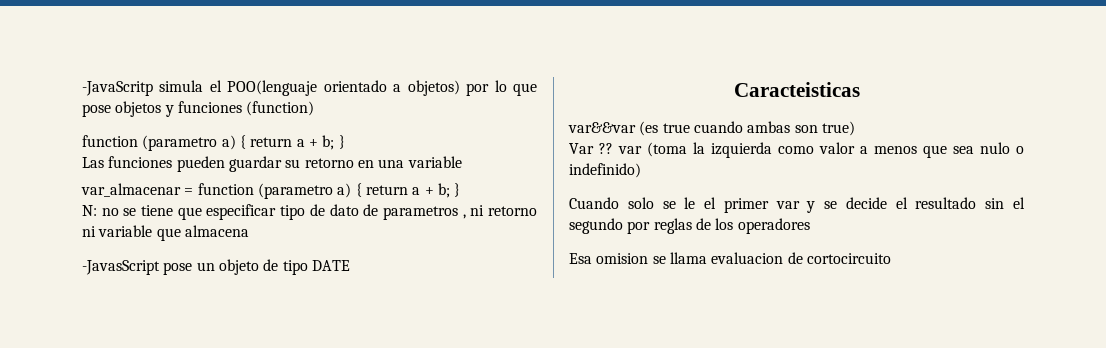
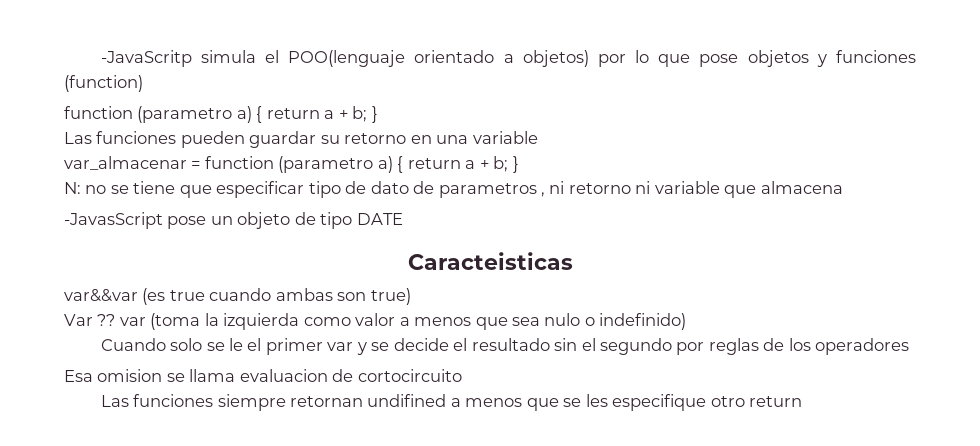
+ Las funciones siempre retornan undifined a menos que se les especifique otro return

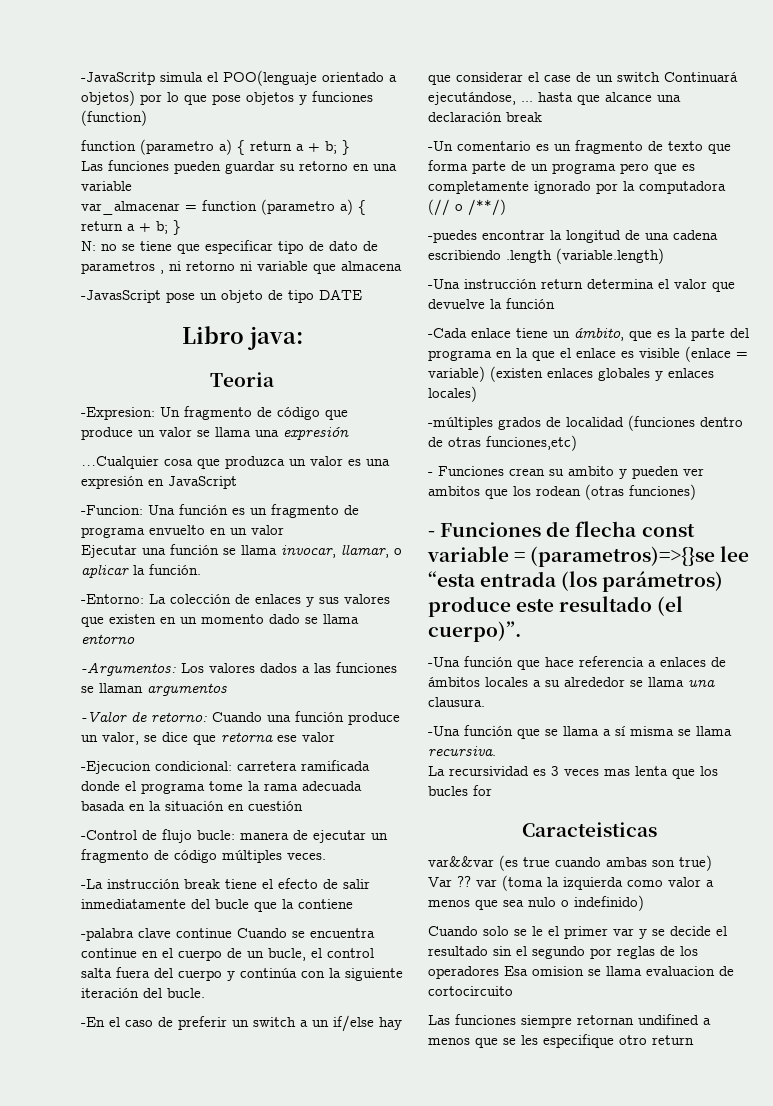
+ Libro java:
+ Teoria
+ -Expresion: Un fragmento de código que produce un valor se llama una expresión
+ ...Cualquier cosa que produzca un valor es una expresión en JavaScript
+ -Funcion: Una función es un fragmento de programa envuelto en un valor
+ Ejecutar una función se llama invocar, llamar, o aplicar la función.
+ -Entorno: La colección de enlaces y sus valores que existen en un momento dado se llama entorno
+ -Argumentos: Los valores dados a las funciones se llaman argumentos
+ -Valor de retorno: Cuando una función produce un valor, se dice que retorna ese valor
+ -Ejecucion condicional: carretera ramificada donde el programa tome la rama adecuada basada en la situación en cuestión
+ -Control de flujo bucle: manera de ejecutar un fragmento de código múltiples veces.
+ -La instrucción break tiene el efecto de salir inmediatamente del bucle que la contiene
+ -palabra clave continue Cuando se encuentra continue en el cuerpo de un bucle, el control salta fuera del cuerpo y continúa con la siguiente iteración del bucle.
+ -En el caso de preferir un switch a un if/else hay que considerar el case de un switch Continuará ejecutándose, ... hasta que alcance una declaración break
+ -Un comentario es un fragmento de texto que forma parte de un programa pero que es completamente ignorado por la computadora (// o /**/)
+ -puedes encontrar la longitud de una cadena escribiendo .length (variable.length)
+ -Una instrucción return determina el valor que devuelve la función
+ -Cada enlace tiene un ámbito, que es la parte del programa en la que el enlace es visible (enlace = variable) (existen enlaces globales y enlaces locales)
+ -múltiples grados de localidad (funciones dentro de otras funciones,etc)
+ - Funciones crean su ambito y pueden ver ambitos que los rodean (otras funciones)
+ - Funciones de flecha const variable = (parametros)=>{}se lee “esta entrada (los parámetros) produce este resultado (el cuerpo)”.
+ -Una función que hace referencia a enlaces de ámbitos locales a su alrededor se llama una clausura.
+ -Una función que se llama a sí misma se llama recursiva.
+ La recursividad es 3 veces mas lenta que los bucles for
- Cuando solo se le el primer var y se decide el resultado sin el segundo por reglas de los operadores
- Esa omision se llama evaluacion de cortocircuito
+ Cuando solo se le el primer var y se decide el resultado sin el segundo por reglas de los operadores Esa omision se llama evaluacion de cortocircuito

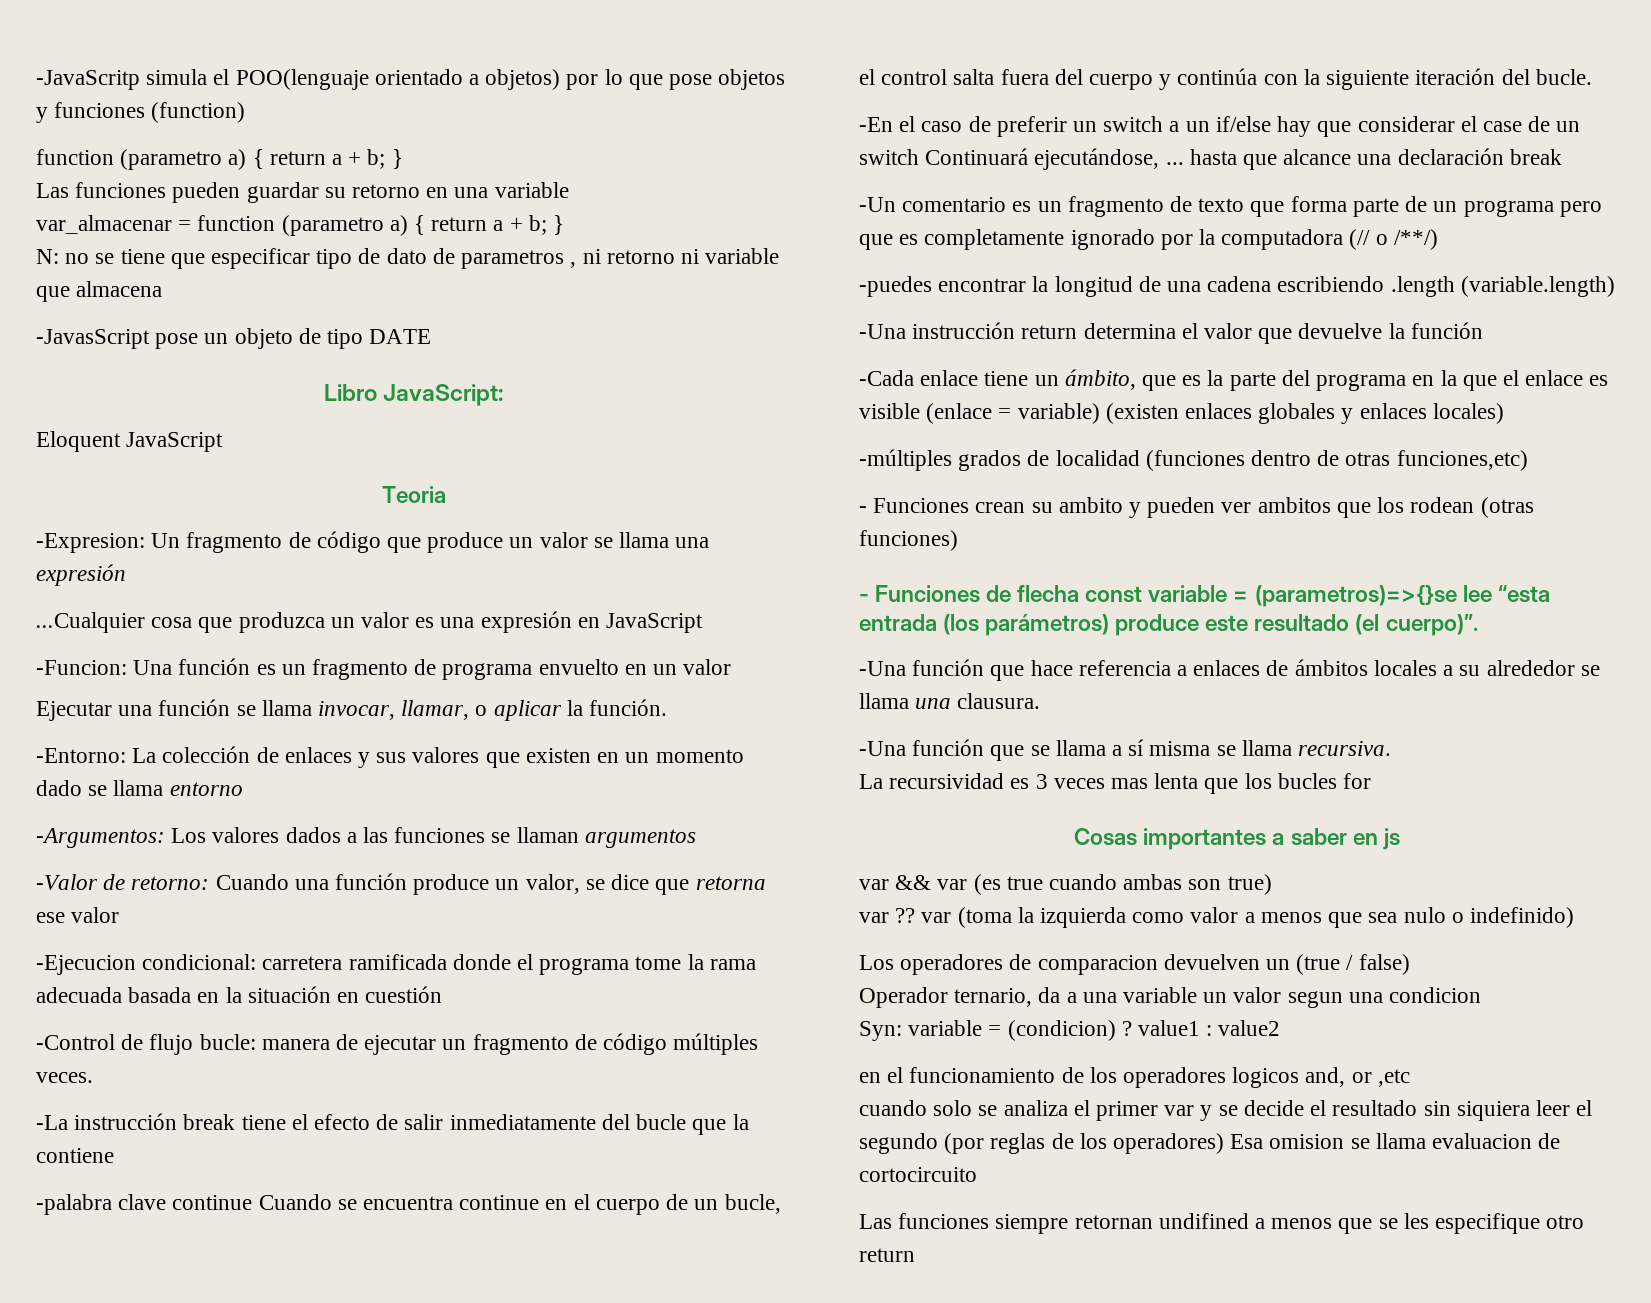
- Libro java:
+ Libro JavaScript:
+ Eloquent JavaScript
- Caracteisticas
- var&&var (es true cuando ambas son true)
+ Cosas importantes a saber en js
+ var && var (es true cuando ambas son true)
- Var ?? var (toma la izquierda como valor a menos que sea nulo o indefinido)
+ var ?? var (toma la izquierda como valor a menos que sea nulo o indefinido)
- Cuando solo se le el primer var y se decide el resultado sin el segundo por reglas de los operadores Esa omision se llama evaluacion de cortocircuito
+ Los operadores de comparacion devuelven un (true / false)
+ Operador ternario, da a una variable un valor segun una condicion
+ Syn: variable = (condicion) ? value1 : value2
+ en el funcionamiento de los operadores logicos and, or ,etc
+ cuando solo se analiza el primer var y se decide el resultado sin siquiera leer el segundo (por reglas de los operadores) Esa omision se llama evaluacion de cortocircuito

